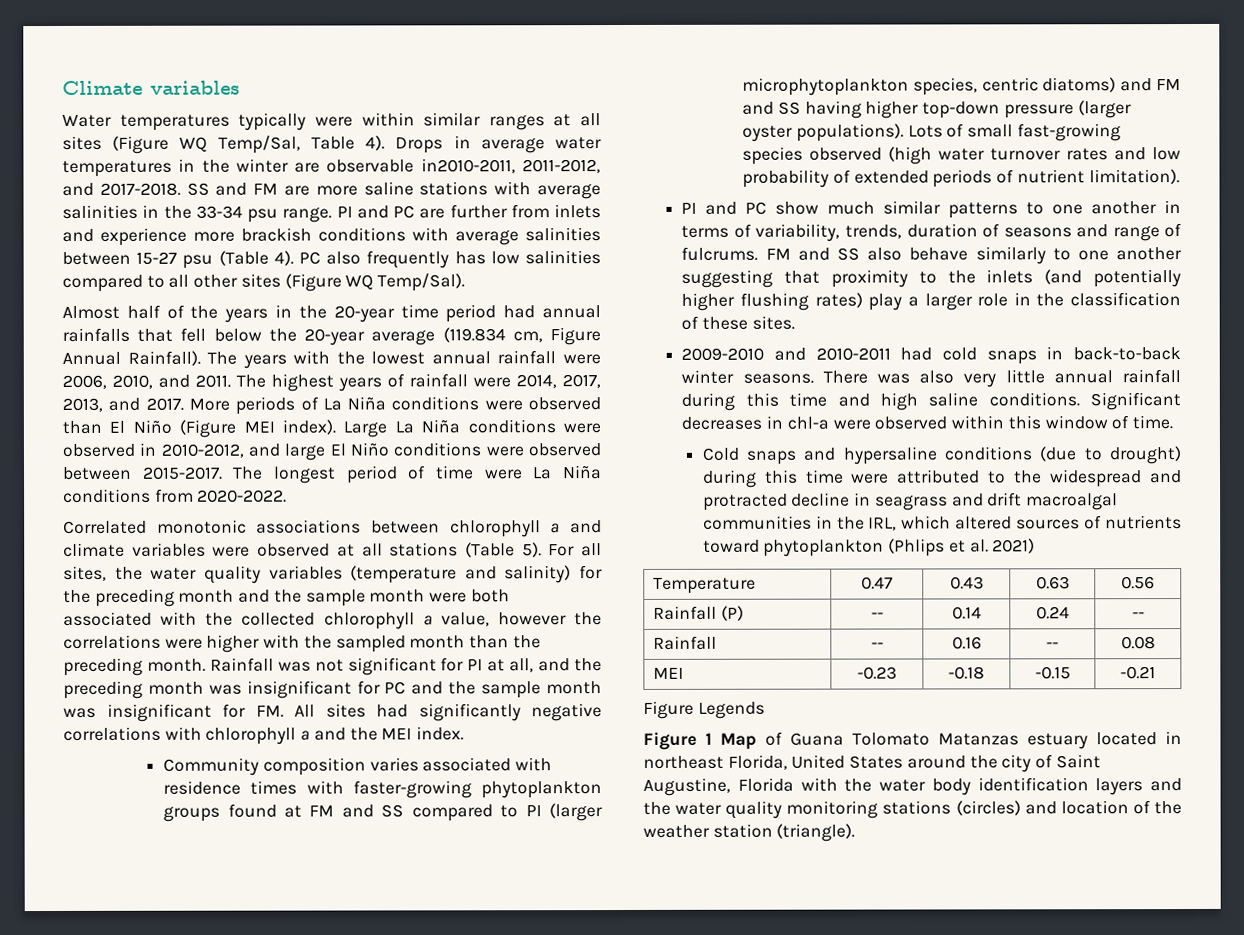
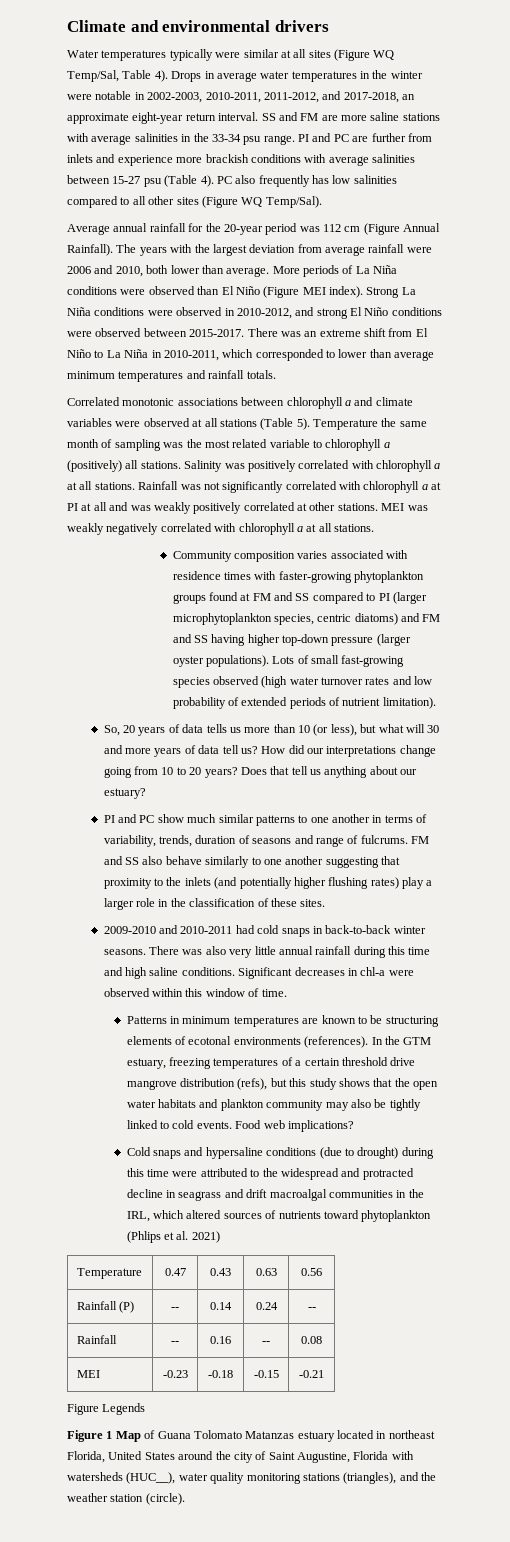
- Climate variables
+ Climate and environmental drivers
- Water temperatures typically were within similar ranges at all sites (Figure WQ Temp/Sal, Table 4).
+ Water temperatures typically were similar at all sites (Figure WQ Temp/Sal, Table 4).
- Drops in average water temperatures in the winter are observable in2010-2011, 2011-2012, and 2017-2018.
+ Drops in average water temperatures in the winter were notable in 2002-2003, 2010-2011, 2011-2012, and 2017-2018, an approximate eight-year return interval.
- Almost half of the years in the 20-year time period had annual rainfalls that fell below the 20-year average (119.834 cm, Figure Annual Rainfall).
+ Average annual rainfall for the 20-year period was 112 cm (Figure Annual Rainfall).
- The years with the lowest annual rainfall were 2006, 2010, and 2011. The highest years of rainfall were 2014, 2017, 2013, and 2017.
+ The years with the largest deviation from average rainfall were 2006 and 2010, both lower than average.
- Large La Niña conditions were observed in 2010-2012, and large El Niño conditions were observed between 2015-2017.
+ Strong La Niña conditions were observed in 2010-2012, and strong El Niño conditions were observed between 2015-2017.
- The longest period of time were La Niña conditions from 2020-2022.
+ There was an extreme shift from El Niño to La Niña in 2010-2011, which corresponded to lower than average minimum temperatures and rainfall totals.
- For all sites, the water quality variables (temperature and salinity) for the preceding month and the sample month were both associated with the collected chlorophyll a value, however the correlations were higher with the sampled month than the preceding month. Rainfall was not significant for PI at all, and the preceding month was insignificant for PC and the sample month was insignificant for FM. All sites had significantly negative correlations with chlorophyll a and the MEI index.
+ Temperature the same month of sampling was the most related variable to chlorophyll a (positively) all stations. Salinity was positively correlated with chlorophyll a at all stations. Rainfall was not significantly correlated with chlorophyll a at PI at all and was weakly positively correlated at other stations. MEI was weakly negatively correlated with chlorophyll a at all stations.
+ So, 20 years of data tells us more than 10 (or less), but what will 30 and more years of data tell us? How did our interpretations change going from 10 to 20 years? Does that tell us anything about our estuary?
+ Patterns in minimum temperatures are known to be structuring elements of ecotonal environments (references). In the GTM estuary, freezing temperatures of a certain threshold drive mangrove distribution (refs), but this study shows that the open water habitats and plankton community may also be tightly linked to cold events. Food web implications?
- Figure 1 Map of Guana Tolomato Matanzas estuary located in northeast Florida, United States around the city of Saint Augustine, Florida with the water body identification layers and the water quality monitoring stations (circles) and location of the weather station (triangle).
+ Figure 1 Map of Guana Tolomato Matanzas estuary located in northeast Florida, United States around the city of Saint Augustine, Florida with watersheds (HUC__), water quality monitoring stations (triangles), and the weather station (circle).

